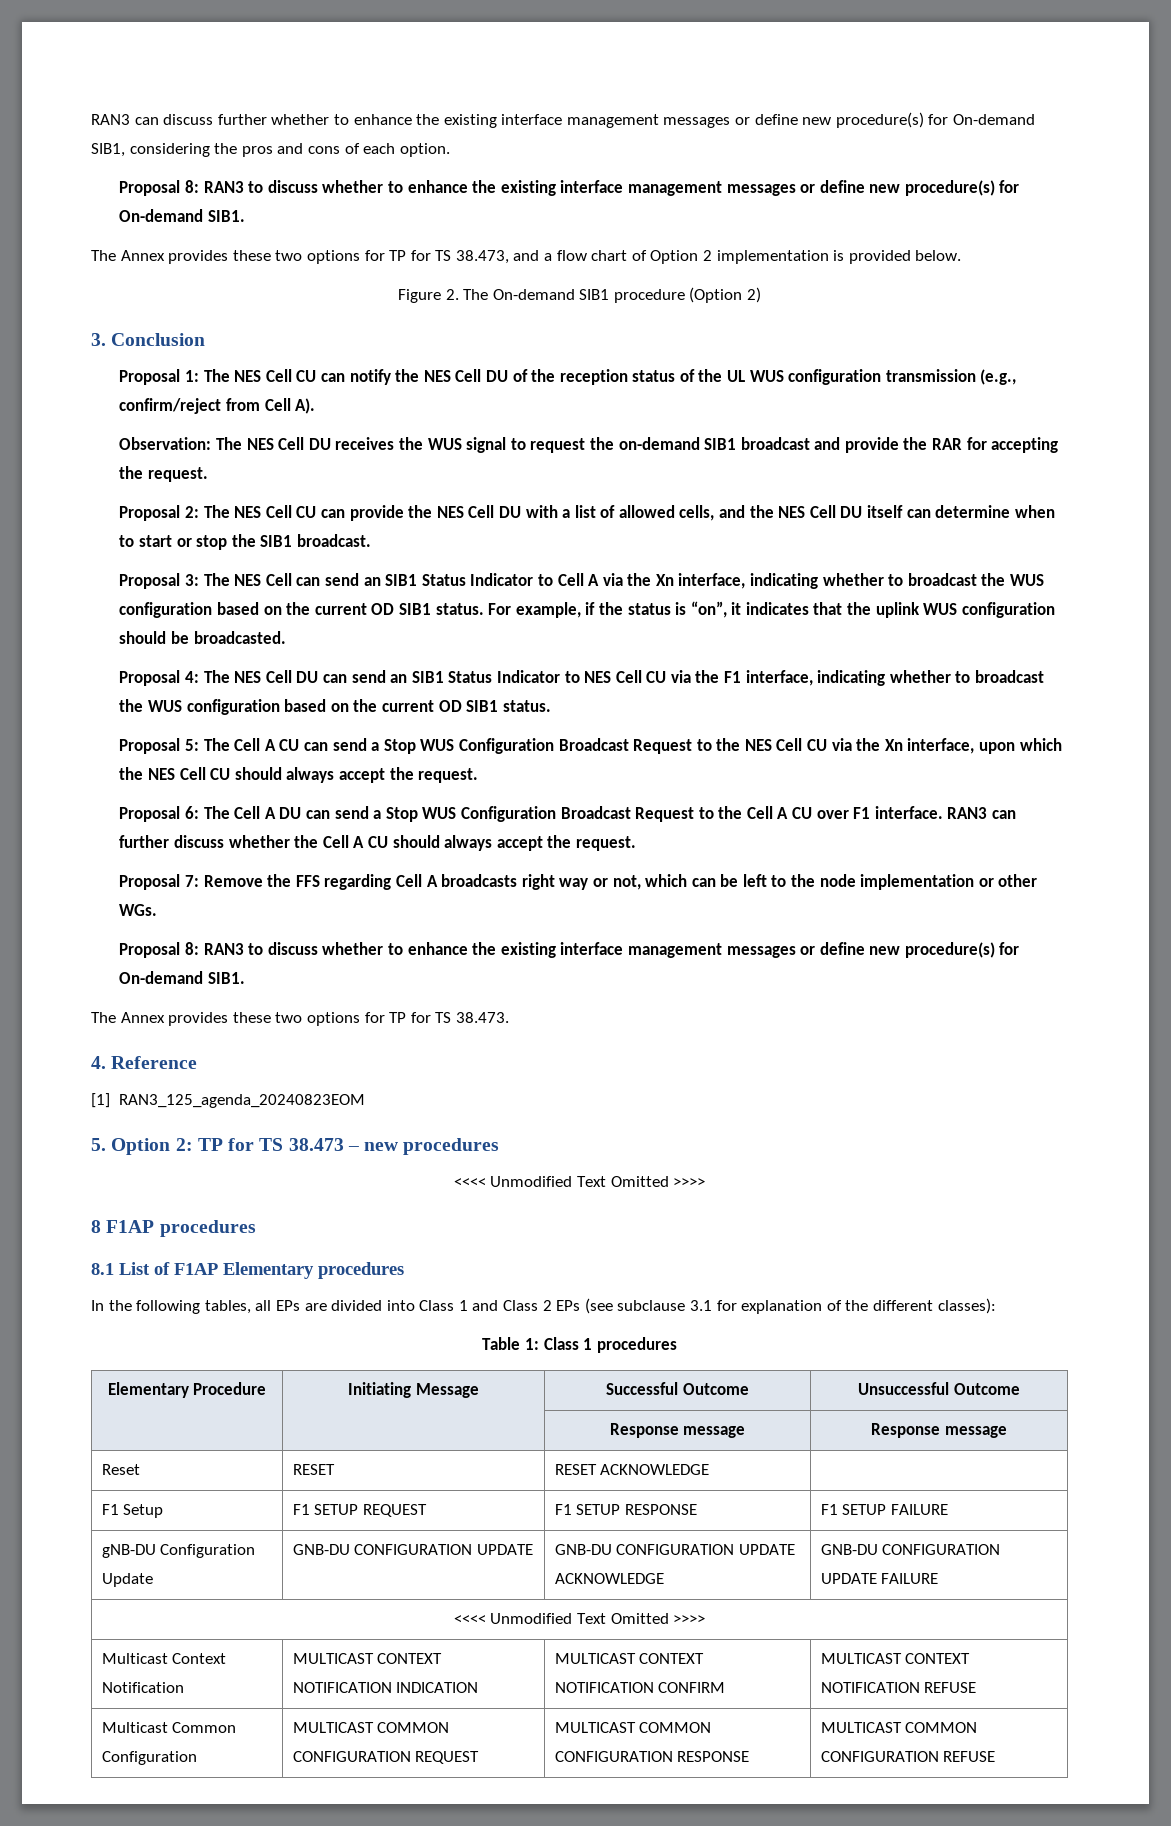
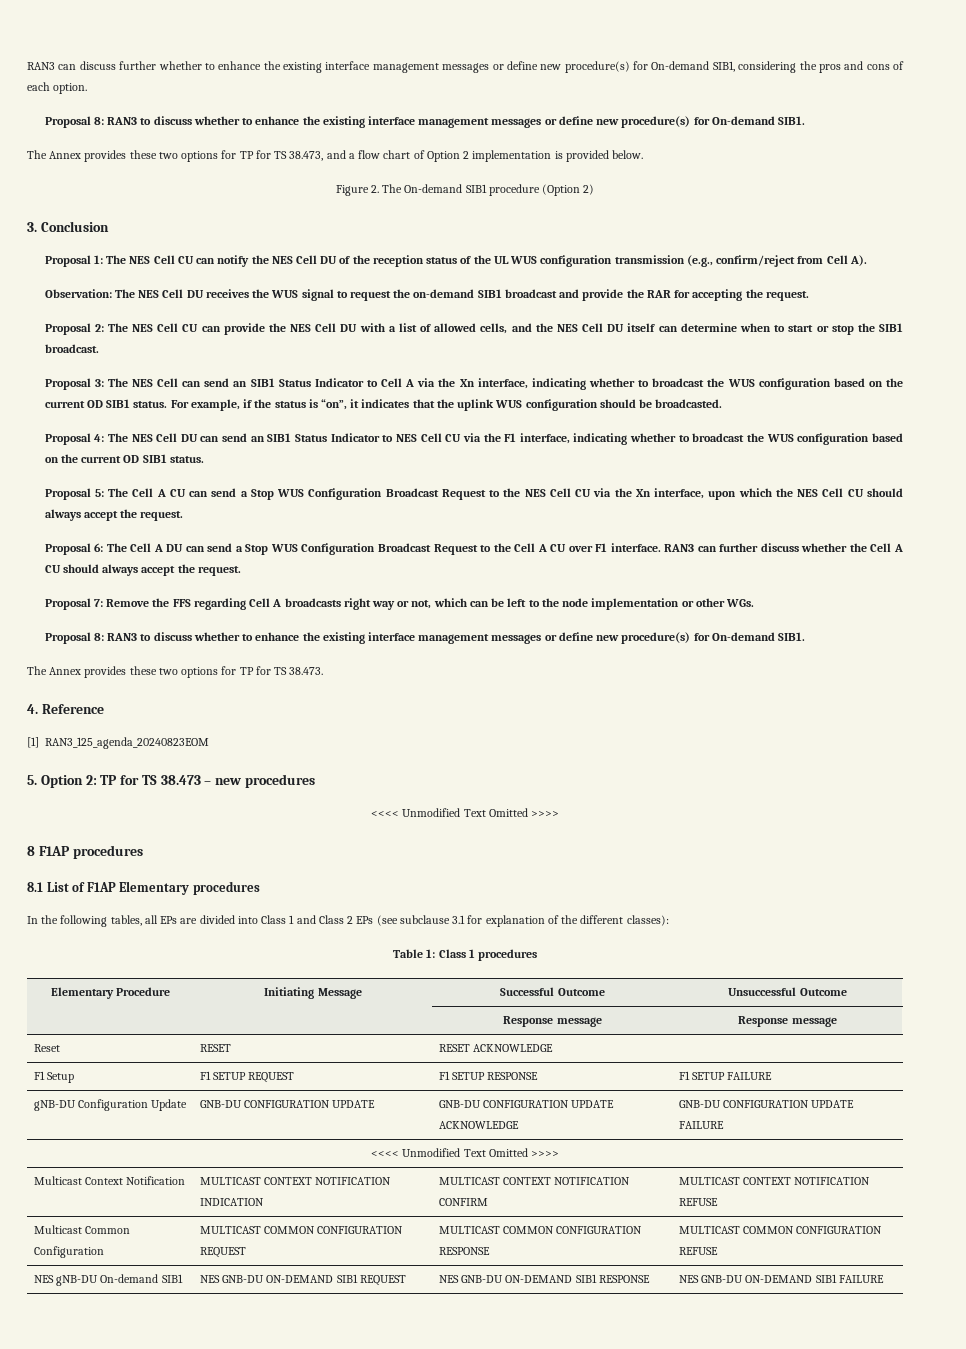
+ NES gNB-DU On-demand SIB1 | NES GNB-DU ON-DEMAND SIB1 REQUEST | NES GNB-DU ON-DEMAND SIB1 RESPONSE | NES GNB-DU ON-DEMAND SIB1 FAILURE

